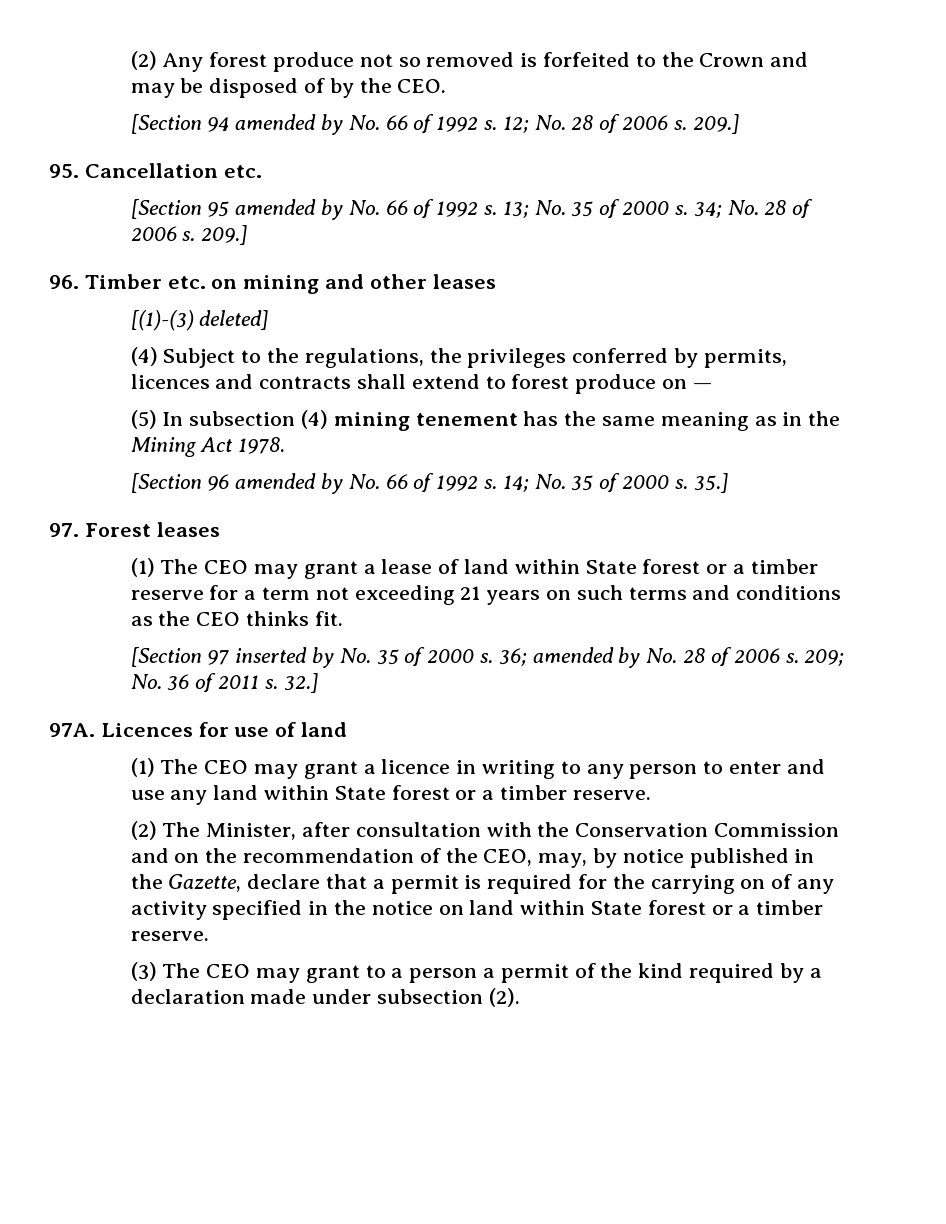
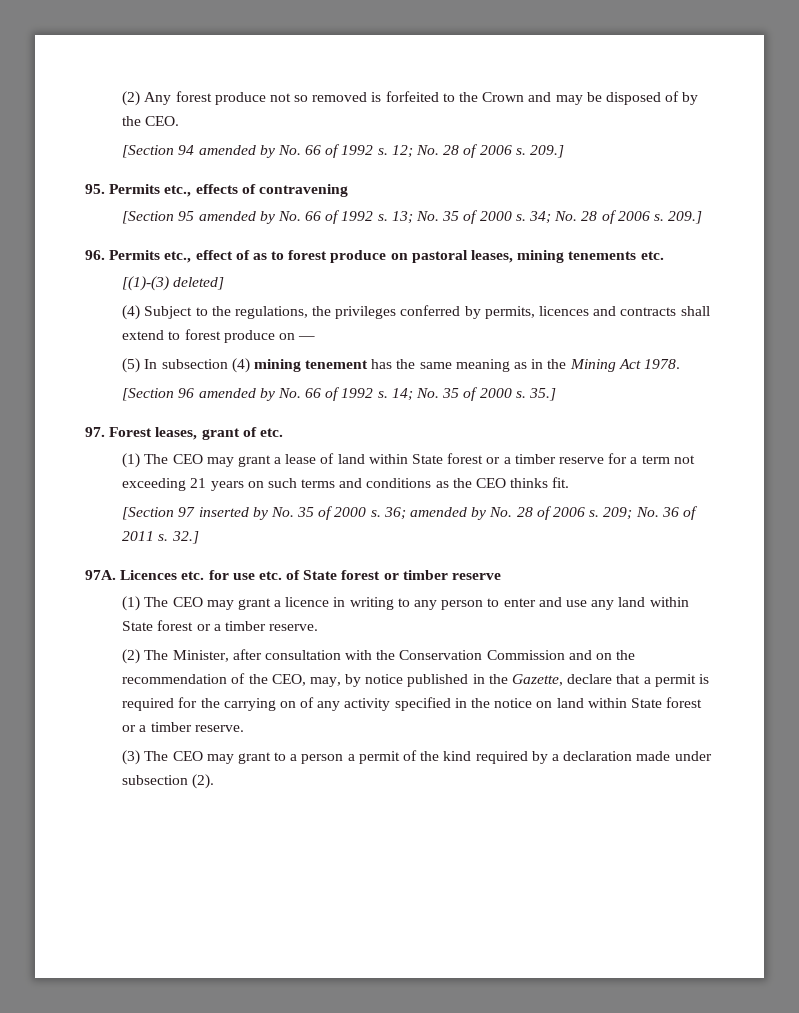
- 95. Cancellation etc.
+ 95. Permits etc., effects of contravening
- 96. Timber etc. on mining and other leases
+ 96. Permits etc., effect of as to forest produce on pastoral leases, mining tenements etc.
- 97. Forest leases
+ 97. Forest leases, grant of etc.
- Licences for use of land
+ Licences etc. for use etc. of State forest or timber reserve

